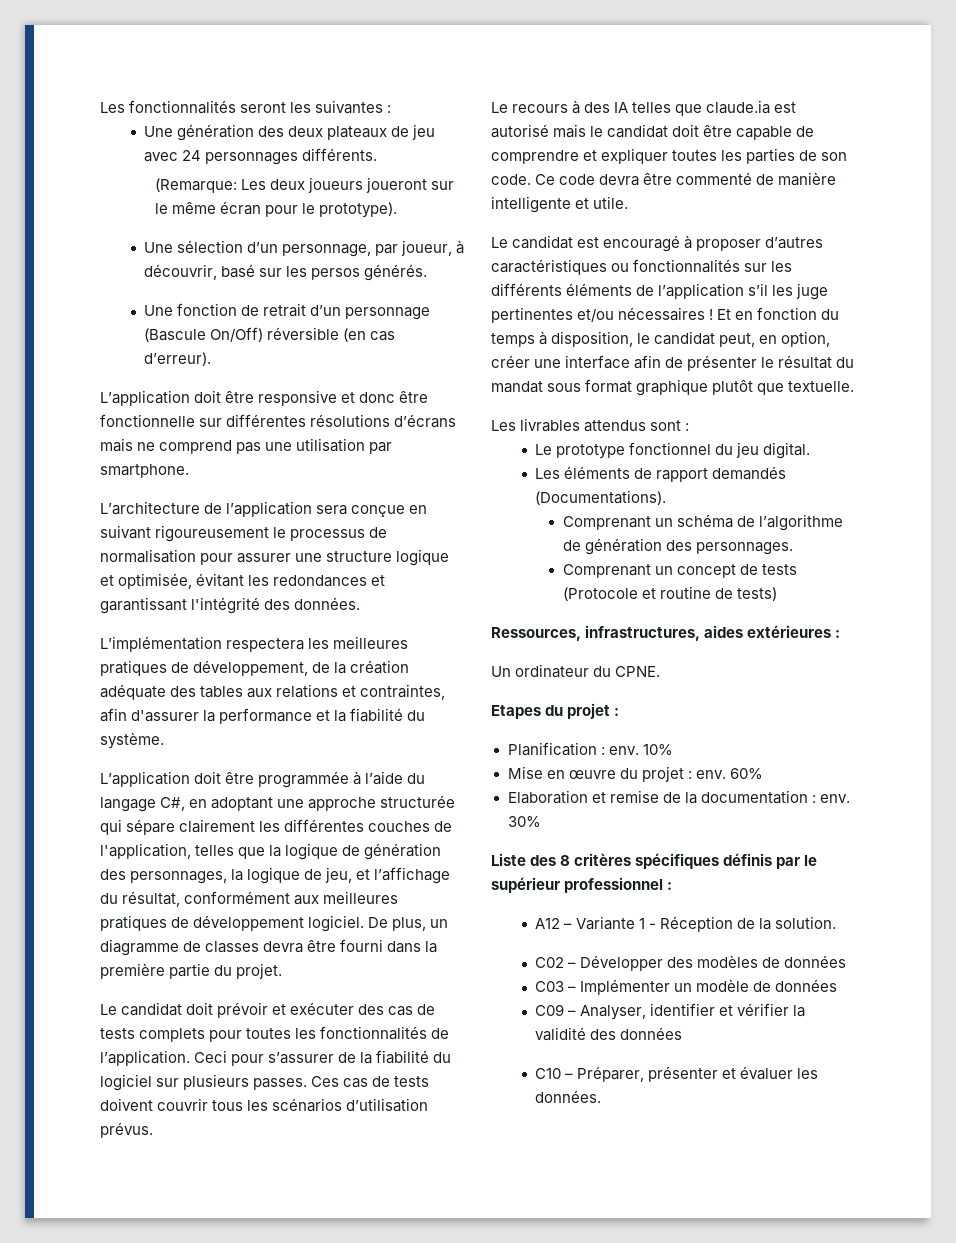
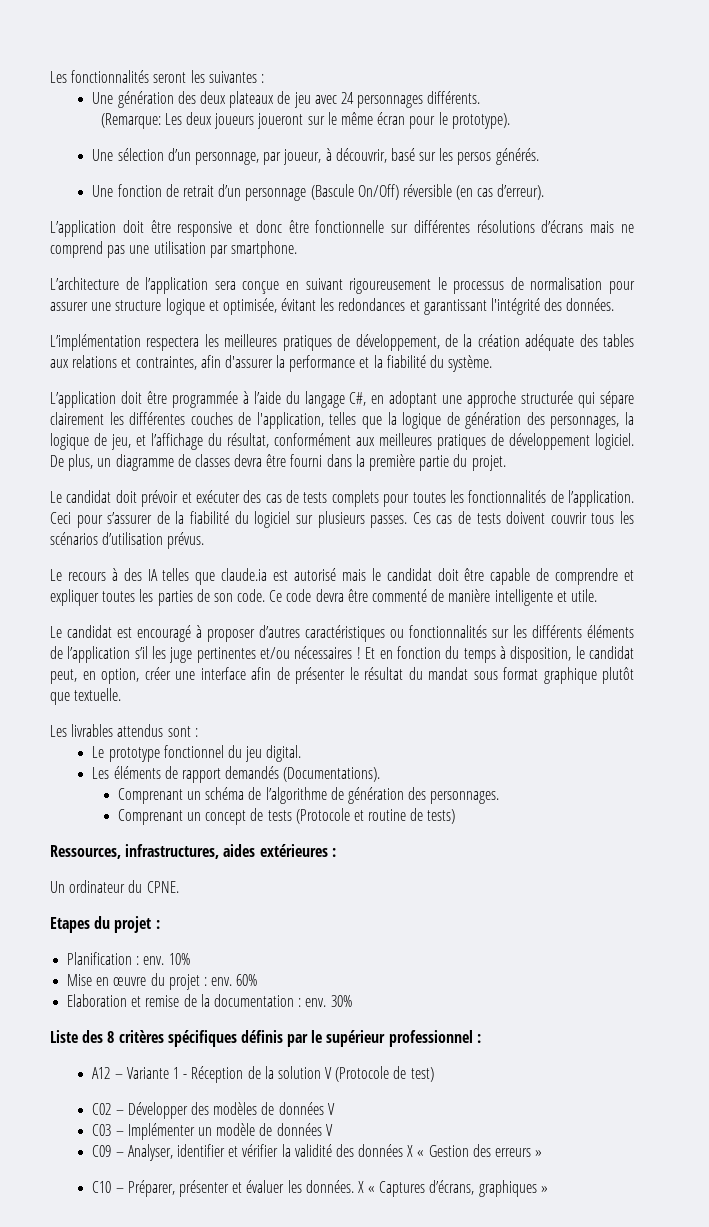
- A12 – Variante 1 - Réception de la solution.
+ A12 – Variante 1 - Réception de la solution V (Protocole de test)
- C02 – Développer des modèles de données
+ C02 – Développer des modèles de données V
- C03 – Implémenter un modèle de données
+ C03 – Implémenter un modèle de données V
- C09 – Analyser, identifier et vérifier la validité des données
+ C09 – Analyser, identifier et vérifier la validité des données X « Gestion des erreurs »
+ X « Captures d’écrans, graphiques »

